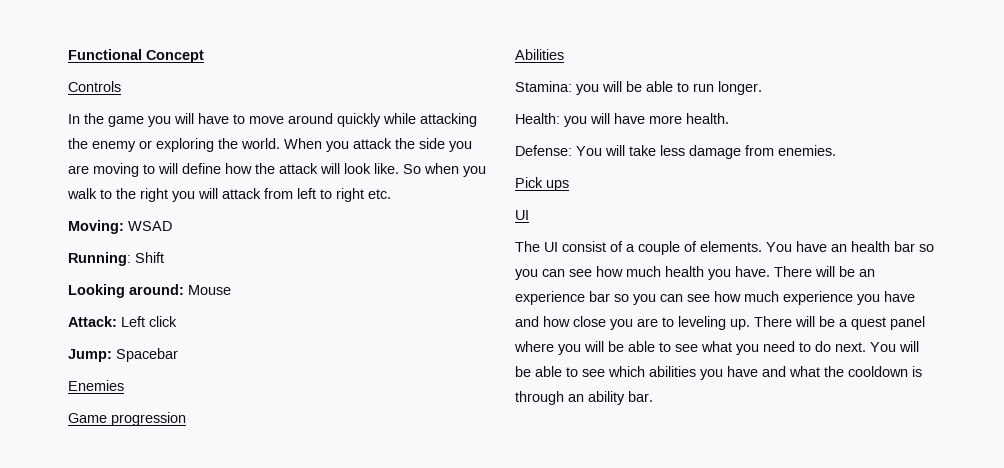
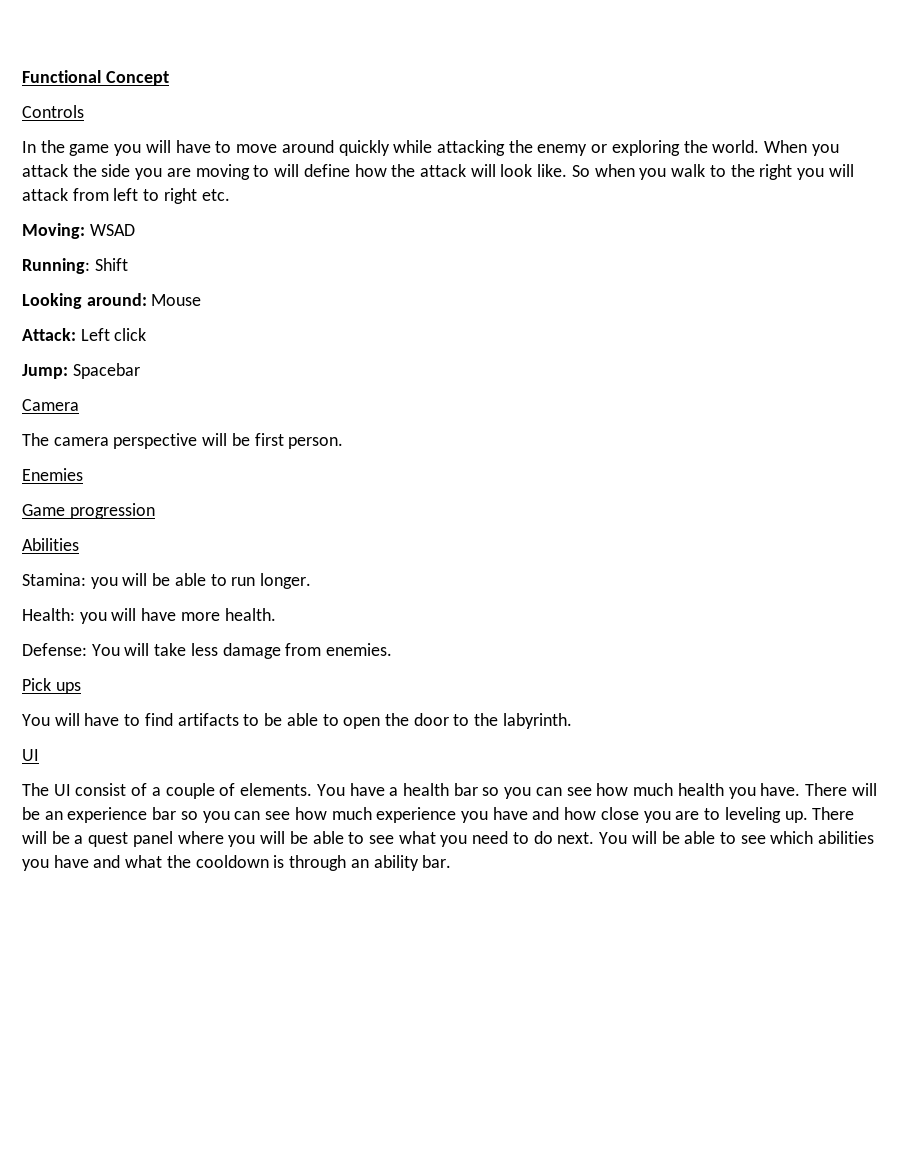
+ Camera
+ The camera perspective will be first person.
+ You will have to find artifacts to be able to open the door to the labyrinth.
- You have an health bar so you can see how much health you have.
+ You have a health bar so you can see how much health you have.

